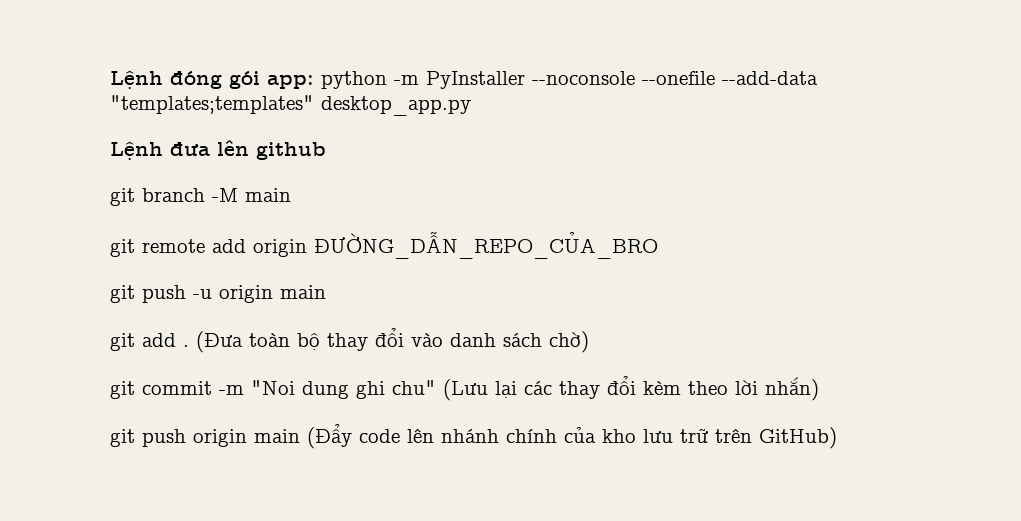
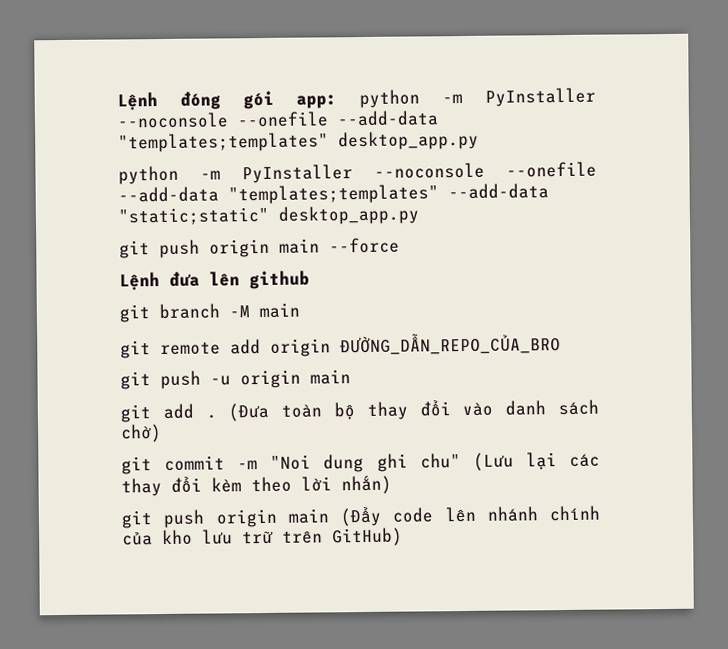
+ python -m PyInstaller --noconsole --onefile --add-data "templates;templates" --add-data "static;static" desktop_app.py
+ git push origin main --force

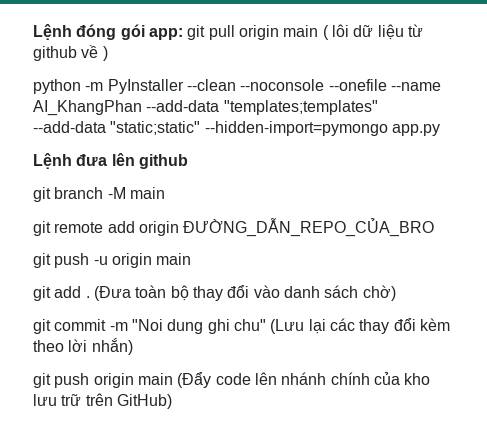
- Lệnh đóng gói app: python -m PyInstaller --noconsole --onefile --add-data "templates;templates" desktop_app.py
- python -m PyInstaller --noconsole --onefile --add-data "templates;templates" --add-data "static;static" desktop_app.py
- git push origin main --force
+ Lệnh đóng gói app: git pull origin main ( lôi dữ liệu từ github về )
+ python -m PyInstaller --clean --noconsole --onefile --name AI_KhangPhan --add-data "templates;templates" --add-data "static;static" --hidden-import=pymongo app.py

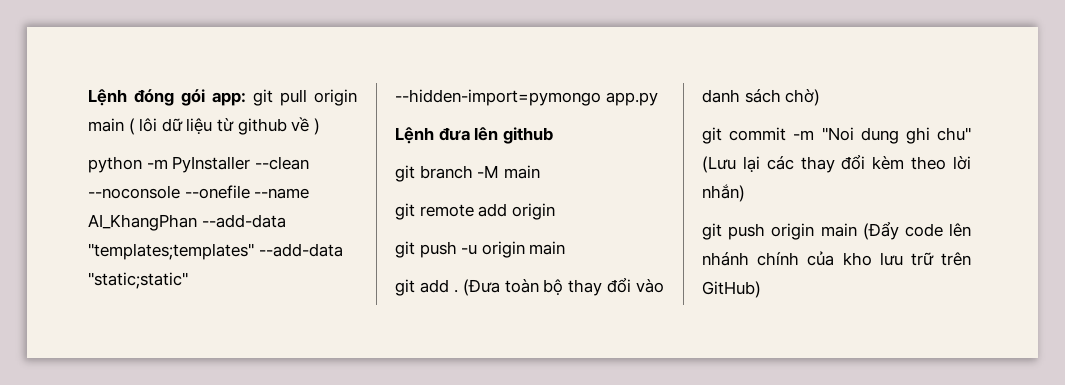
- git remote add origin ĐƯỜNG_DẪN_REPO_CỦA_BRO
+ git remote add origin

